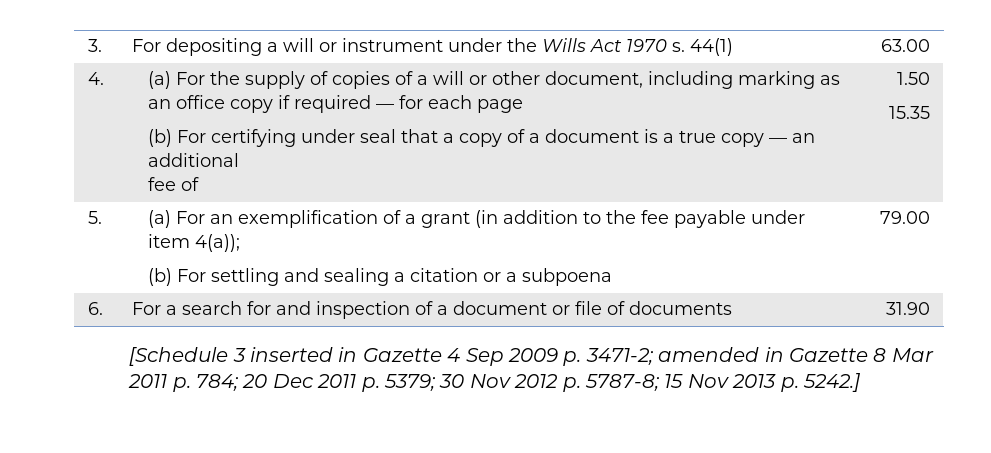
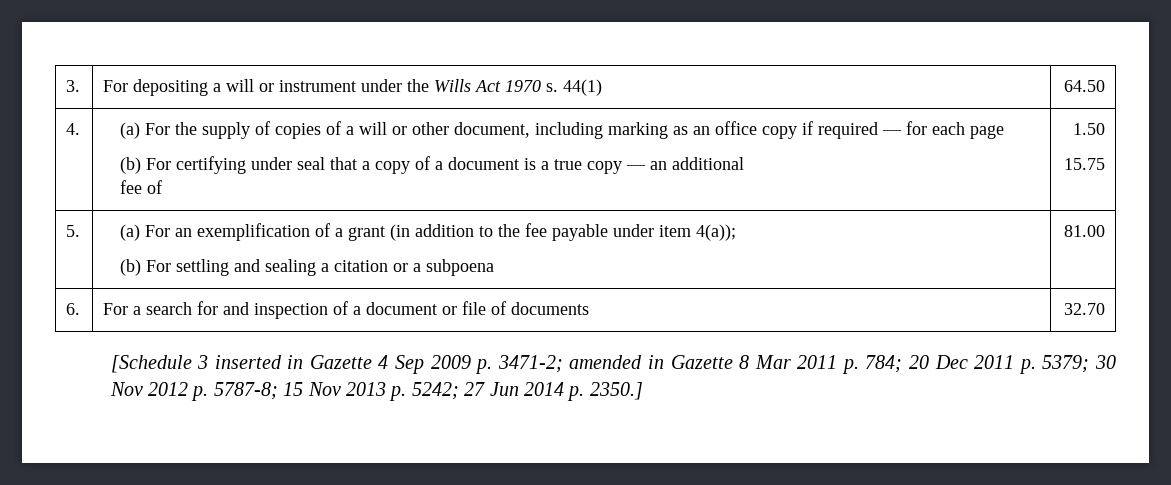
- 3. | For depositing a will or instrument under the Wills Act 1970 s. 44(1) | 63.00
+ 3. | For depositing a will or instrument under the Wills Act 1970 s. 44(1) | 64.50
- 15.35
+ 15.75
  5. | (a) For an exemplification of a grant (in addition to the fee payable under item 4(a));
- (b) For settling and sealing a citation or a subpoena | 79.00
+ (b) For settling and sealing a citation or a subpoena | 81.00
- 6. | For a search for and inspection of a document or file of documents | 31.90
+ 6. | For a search for and inspection of a document or file of documents | 32.70
- [Schedule 3 inserted in Gazette 4 Sep 2009 p. 3471-2; amended in Gazette 8 Mar 2011 p. 784; 20 Dec 2011 p. 5379; 30 Nov 2012 p. 5787-8; 15 Nov 2013 p. 5242.]
+ [Schedule 3 inserted in Gazette 4 Sep 2009 p. 3471-2; amended in Gazette 8 Mar 2011 p. 784; 20 Dec 2011 p. 5379; 30 Nov 2012 p. 5787-8; 15 Nov 2013 p. 5242; 27 Jun 2014 p. 2350.]

